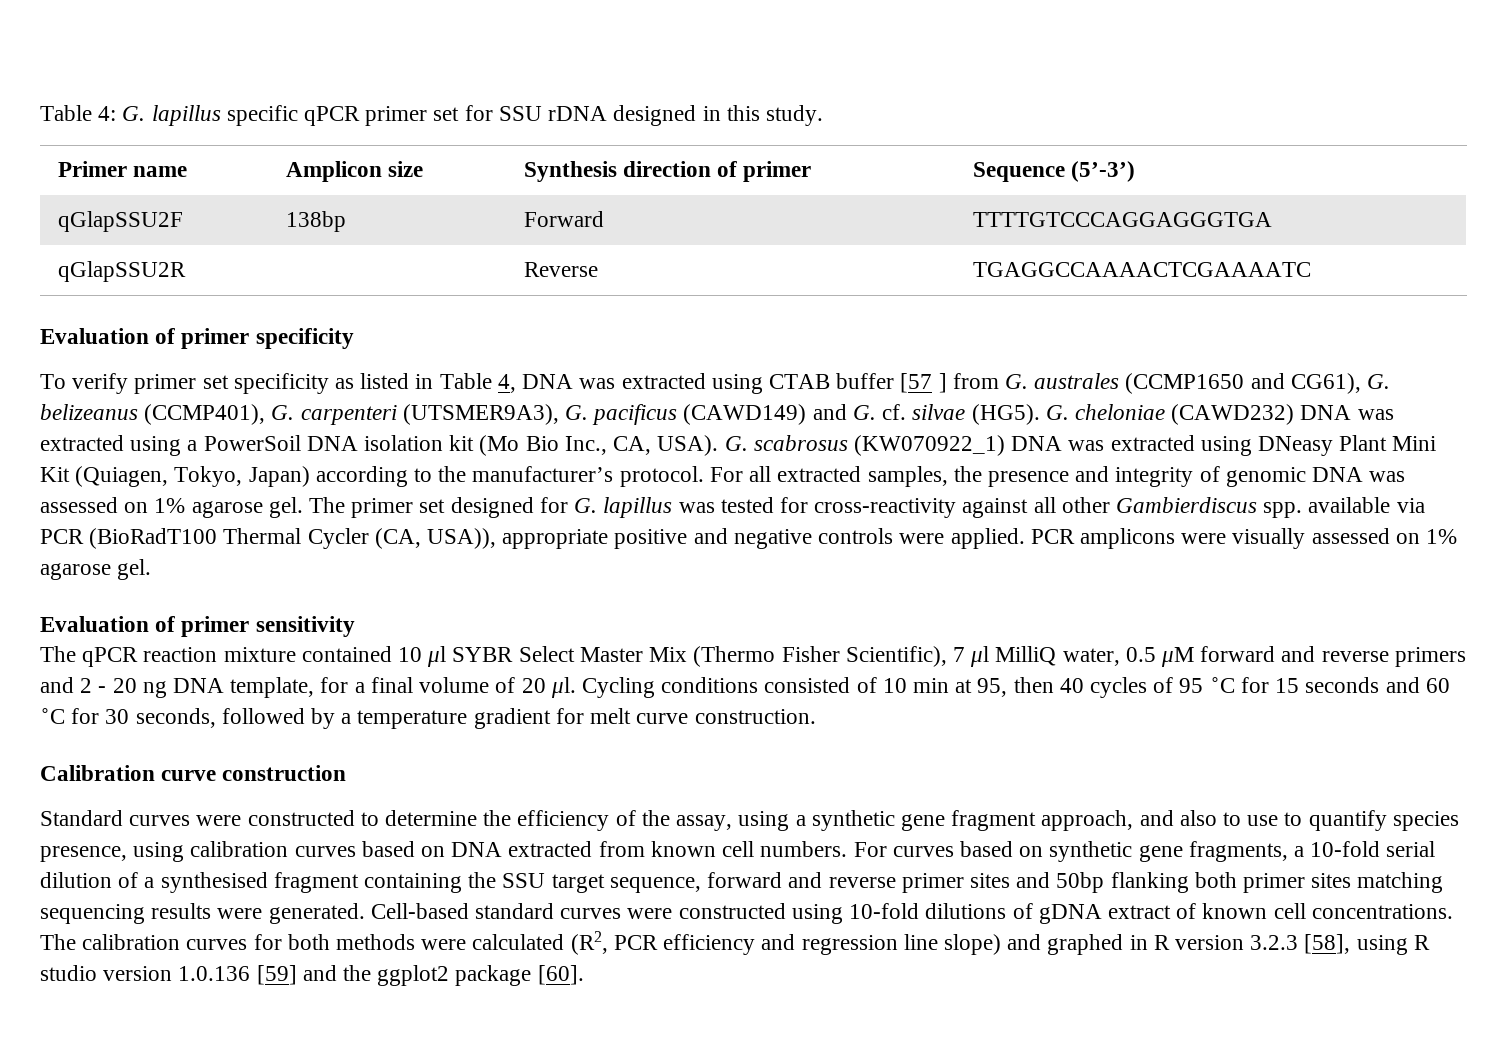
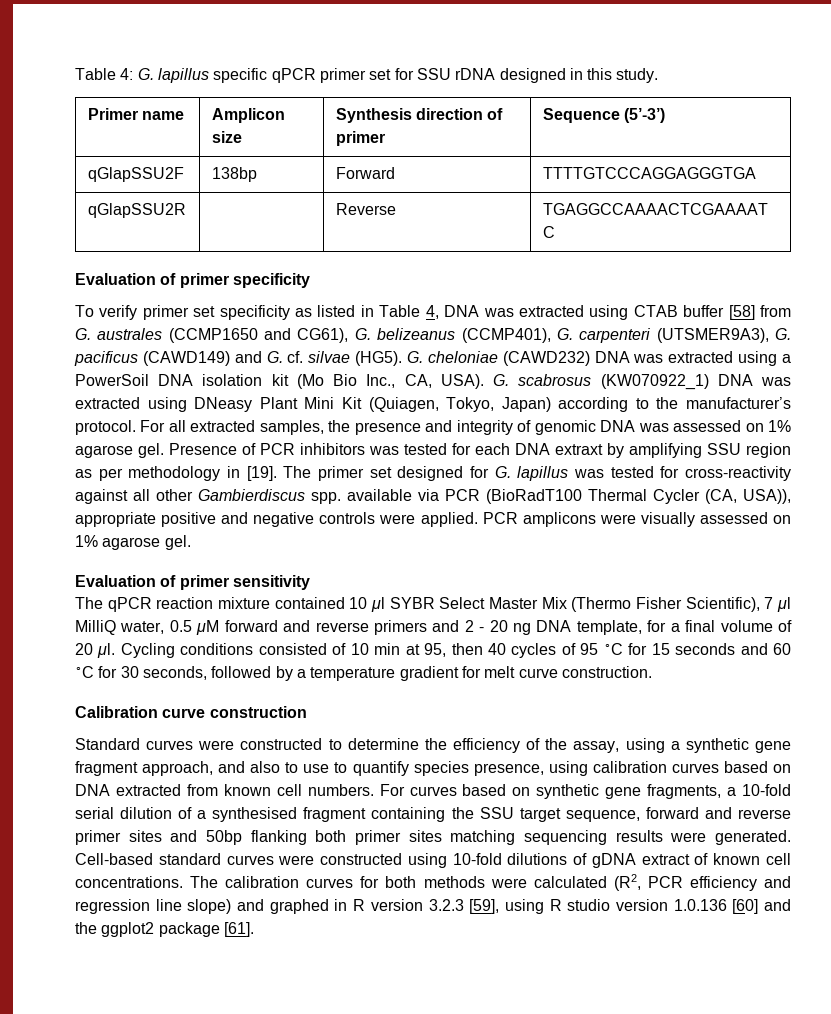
- To verify primer set specificity as listed in Table 4, DNA was extracted using CTAB buffer [57 ] from G. australes (CCMP1650 and CG61), G. belizeanus (CCMP401), G. carpenteri (UTSMER9A3), G. pacificus (CAWD149) and G. cf. silvae (HG5).
+ To verify primer set specificity as listed in Table 4, DNA was extracted using CTAB buffer [58] from G. australes (CCMP1650 and CG61), G. belizeanus (CCMP401), G. carpenteri (UTSMER9A3), G. pacificus (CAWD149) and G. cf. silvae (HG5).
+ Presence of PCR inhibitors was tested for each DNA extraxt by amplifying SSU region as per methodology in [19].
- The calibration curves for both methods were calculated (R2, PCR efficiency and regression line slope) and graphed in R version 3.2.3 [58], using R studio version 1.0.136 [59] and the ggplot2 package [60].
+ The calibration curves for both methods were calculated (R2, PCR efficiency and regression line slope) and graphed in R version 3.2.3 [59], using R studio version 1.0.136 [60] and the ggplot2 package [61].

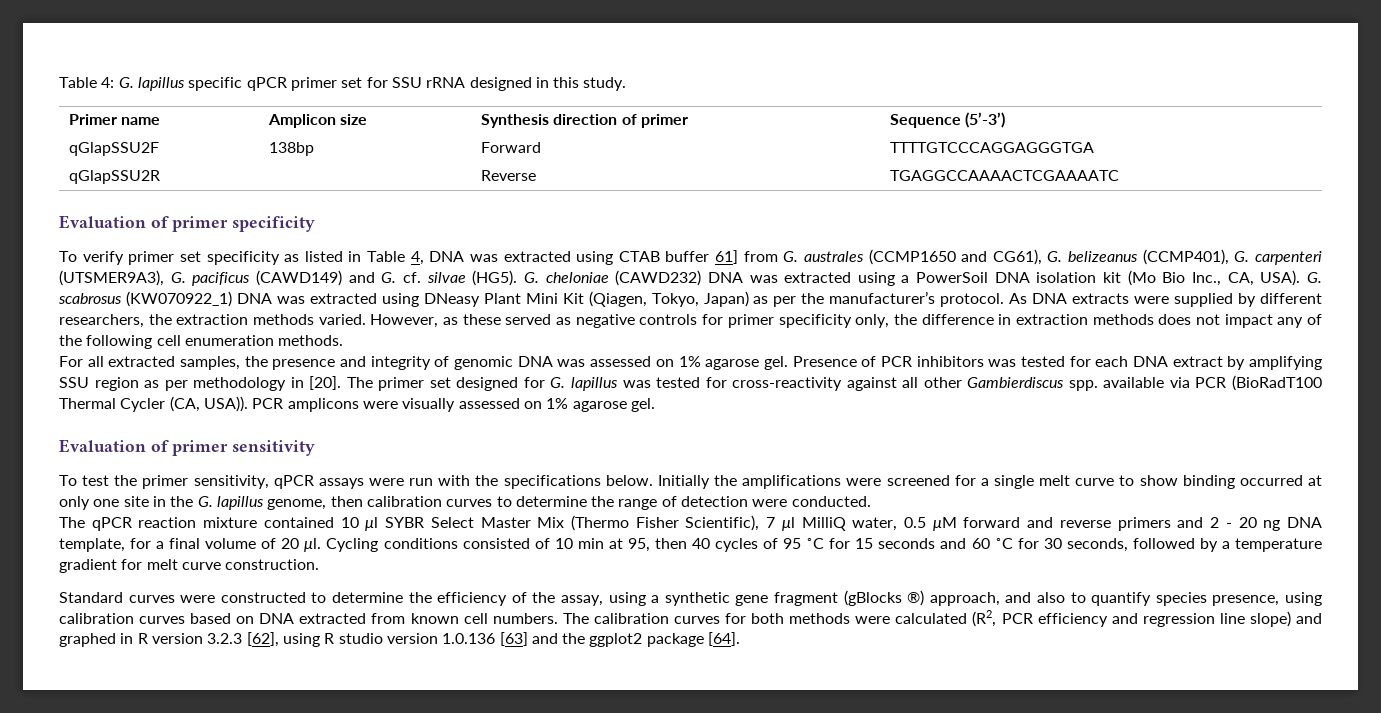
- Table 4: G. lapillus specific qPCR primer set for SSU rDNA designed in this study.
+ Table 4: G. lapillus specific qPCR primer set for SSU rRNA designed in this study.
- To verify primer set specificity as listed in Table 4, DNA was extracted using CTAB buffer [58] from G. australes (CCMP1650 and CG61), G. belizeanus (CCMP401), G. carpenteri (UTSMER9A3), G. pacificus (CAWD149) and G. cf. silvae (HG5).
+ To verify primer set specificity as listed in Table 4, DNA was extracted using CTAB buffer 61] from G. australes (CCMP1650 and CG61), G. belizeanus (CCMP401), G. carpenteri (UTSMER9A3), G. pacificus (CAWD149) and G. cf. silvae (HG5).
- G. scabrosus (KW070922_1) DNA was extracted using DNeasy Plant Mini Kit (Quiagen, Tokyo, Japan) according to the manufacturer’s protocol. For all extracted samples, the presence and integrity of genomic DNA was assessed on 1% agarose gel.
+ G. scabrosus (KW070922_1) DNA was extracted using DNeasy Plant Mini Kit (Qiagen, Tokyo, Japan) as per the manufacturer’s protocol. As DNA extracts were supplied by different researchers, the extraction methods varied. However, as these served as negative controls for primer specificity only, the difference in extraction methods does not impact any of the following cell enumeration methods.
+ For all extracted samples, the presence and integrity of genomic DNA was assessed on 1% agarose gel.
- Presence of PCR inhibitors was tested for each DNA extraxt by amplifying SSU region as per methodology in [19].
+ Presence of PCR inhibitors was tested for each DNA extract by amplifying SSU region as per methodology in [20].
- The primer set designed for G. lapillus was tested for cross-reactivity against all other Gambierdiscus spp. available via PCR (BioRadT100 Thermal Cycler (CA, USA)), appropriate positive and negative controls were applied.
+ The primer set designed for G. lapillus was tested for cross-reactivity against all other Gambierdiscus spp. available via PCR (BioRadT100 Thermal Cycler (CA, USA)).
+ To test the primer sensitivity, qPCR assays were run with the specifications below. Initially the amplifications were screened for a single melt curve to show binding occurred at only one site in the G. lapillus genome, then calibration curves to determine the range of detection were conducted.
- Calibration curve construction
- Standard curves were constructed to determine the efficiency of the assay, using a synthetic gene fragment approach, and also to use to quantify species presence, using calibration curves based on DNA extracted from known cell numbers.
+ Standard curves were constructed to determine the efficiency of the assay, using a synthetic gene fragment (gBlocks ®) approach, and also to quantify species presence, using calibration curves based on DNA extracted from known cell numbers.
- For curves based on synthetic gene fragments, a 10-fold serial dilution of a synthesised fragment containing the SSU target sequence, forward and reverse primer sites and 50bp flanking both primer sites matching sequencing results were generated. Cell-based standard curves were constructed using 10-fold dilutions of gDNA extract of known cell concentrations.
- The calibration curves for both methods were calculated (R2, PCR efficiency and regression line slope) and graphed in R version 3.2.3 [59], using R studio version 1.0.136 [60] and the ggplot2 package [61].
+ The calibration curves for both methods were calculated (R2, PCR efficiency and regression line slope) and graphed in R version 3.2.3 [62], using R studio version 1.0.136 [63] and the ggplot2 package [64].

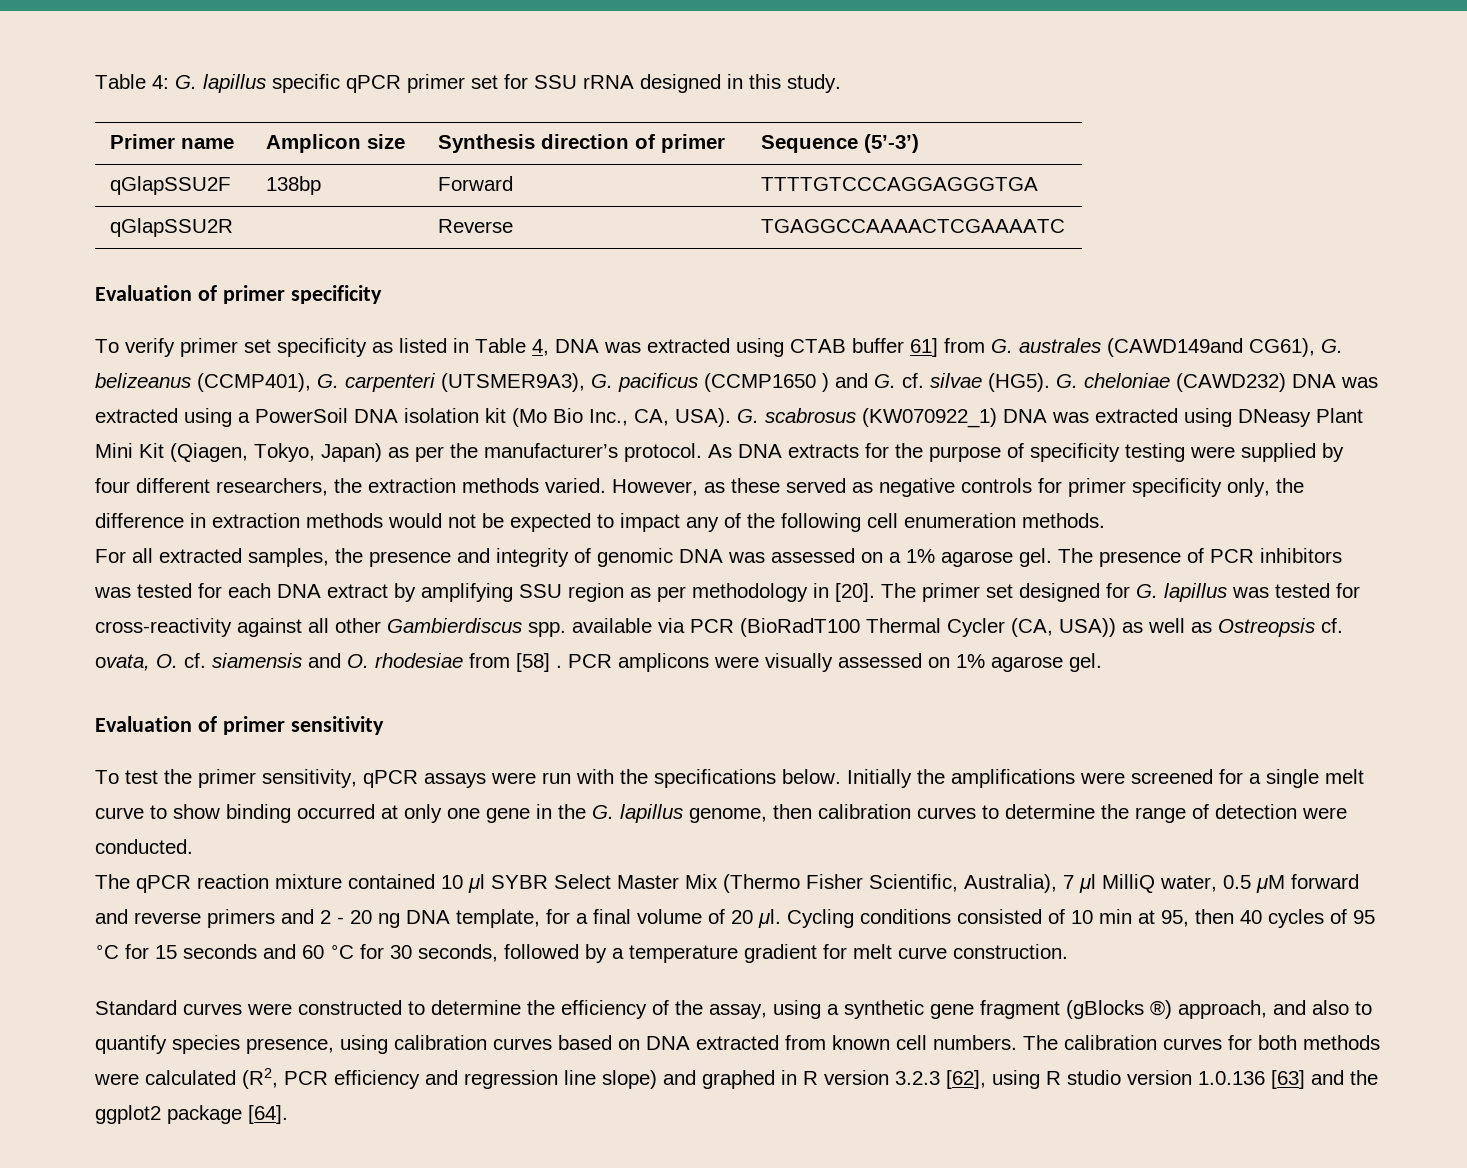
- To verify primer set specificity as listed in Table 4, DNA was extracted using CTAB buffer 61] from G. australes (CCMP1650 and CG61), G. belizeanus (CCMP401), G. carpenteri (UTSMER9A3), G. pacificus (CAWD149) and G. cf. silvae (HG5).
+ To verify primer set specificity as listed in Table 4, DNA was extracted using CTAB buffer 61] from G. australes (CAWD149and CG61), G. belizeanus (CCMP401), G. carpenteri (UTSMER9A3), G. pacificus (CCMP1650 ) and G. cf. silvae (HG5).
- As DNA extracts were supplied by different researchers, the extraction methods varied.
+ As DNA extracts for the purpose of specificity testing were supplied by four different researchers, the extraction methods varied.
- However, as these served as negative controls for primer specificity only, the difference in extraction methods does not impact any of the following cell enumeration methods.
+ However, as these served as negative controls for primer specificity only, the difference in extraction methods would not be expected to impact any of the following cell enumeration methods.
- For all extracted samples, the presence and integrity of genomic DNA was assessed on 1% agarose gel. Presence of PCR inhibitors was tested for each DNA extract by amplifying SSU region as per methodology in [20].
+ For all extracted samples, the presence and integrity of genomic DNA was assessed on a 1% agarose gel. The presence of PCR inhibitors was tested for each DNA extract by amplifying SSU region as per methodology in [20].
- The primer set designed for G. lapillus was tested for cross-reactivity against all other Gambierdiscus spp. available via PCR (BioRadT100 Thermal Cycler (CA, USA)).
+ The primer set designed for G. lapillus was tested for cross-reactivity against all other Gambierdiscus spp. available via PCR (BioRadT100 Thermal Cycler (CA, USA)) as well as Ostreopsis cf. ovata, O. cf. siamensis and O. rhodesiae from [58] .
- Initially the amplifications were screened for a single melt curve to show binding occurred at only one site in the G. lapillus genome, then calibration curves to determine the range of detection were conducted.
+ Initially the amplifications were screened for a single melt curve to show binding occurred at only one gene in the G. lapillus genome, then calibration curves to determine the range of detection were conducted.
- The qPCR reaction mixture contained 10 μl SYBR Select Master Mix (Thermo Fisher Scientific), 7 μl MilliQ water, 0.5 μM forward and reverse primers and 2 - 20 ng DNA template, for a final volume of 20 μl.
+ The qPCR reaction mixture contained 10 μl SYBR Select Master Mix (Thermo Fisher Scientific, Australia), 7 μl MilliQ water, 0.5 μM forward and reverse primers and 2 - 20 ng DNA template, for a final volume of 20 μl.

